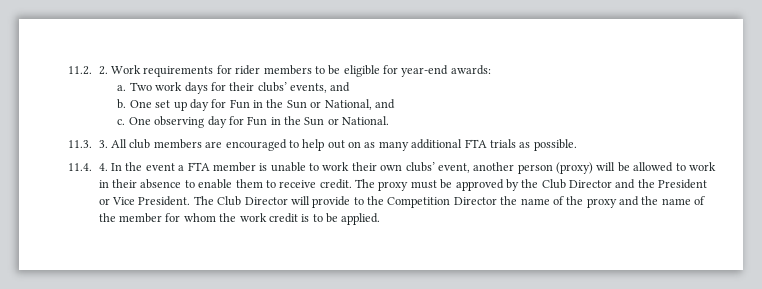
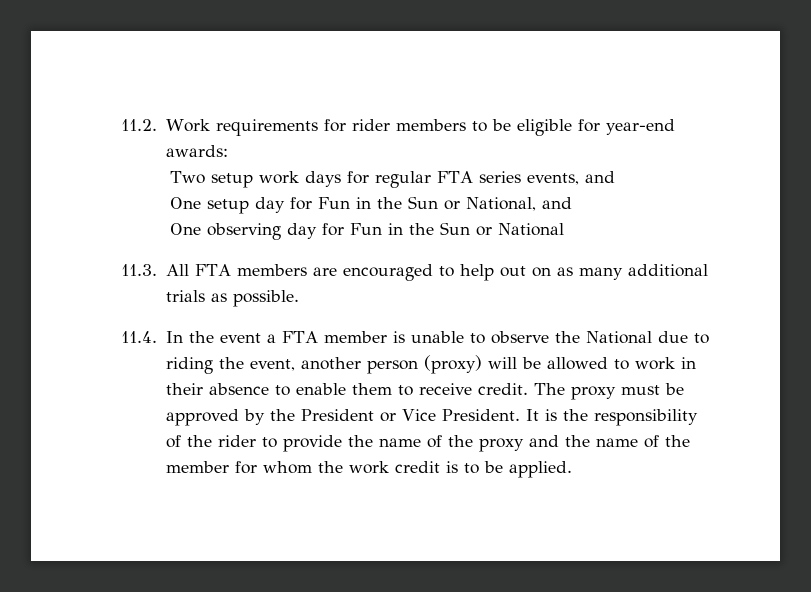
- 11.2. 2. Work requirements for rider members to be eligible for year-end awards:
+ 11.2. Work requirements for rider members to be eligible for year-end awards:
- a. Two work days for their clubs’ events, and
+ Two setup work days for regular FTA series events, and
- b. One set up day for Fun in the Sun or National, and
+ One setup day for Fun in the Sun or National, and
- c. One observing day for Fun in the Sun or National.
+ One observing day for Fun in the Sun or National
- 11.3. 3. All club members are encouraged to help out on as many additional FTA trials as possible.
+ 11.3. All FTA members are encouraged to help out on as many additional trials as possible.
- 11.4. 4. In the event a FTA member is unable to work their own clubs’ event, another person (proxy) will be allowed to work in their absence to enable them to receive credit.
+ 11.4. In the event a FTA member is unable to observe the National due to riding the event, another person (proxy) will be allowed to work in their absence to enable them to receive credit.
- The proxy must be approved by the Club Director and the President or Vice President. The Club Director will provide to the Competition Director the name of the proxy and the name of the member for whom the work credit is to be applied.
+ The proxy must be approved by the President or Vice President. It is the responsibility of the rider to provide the name of the proxy and the name of the member for whom the work credit is to be applied.

